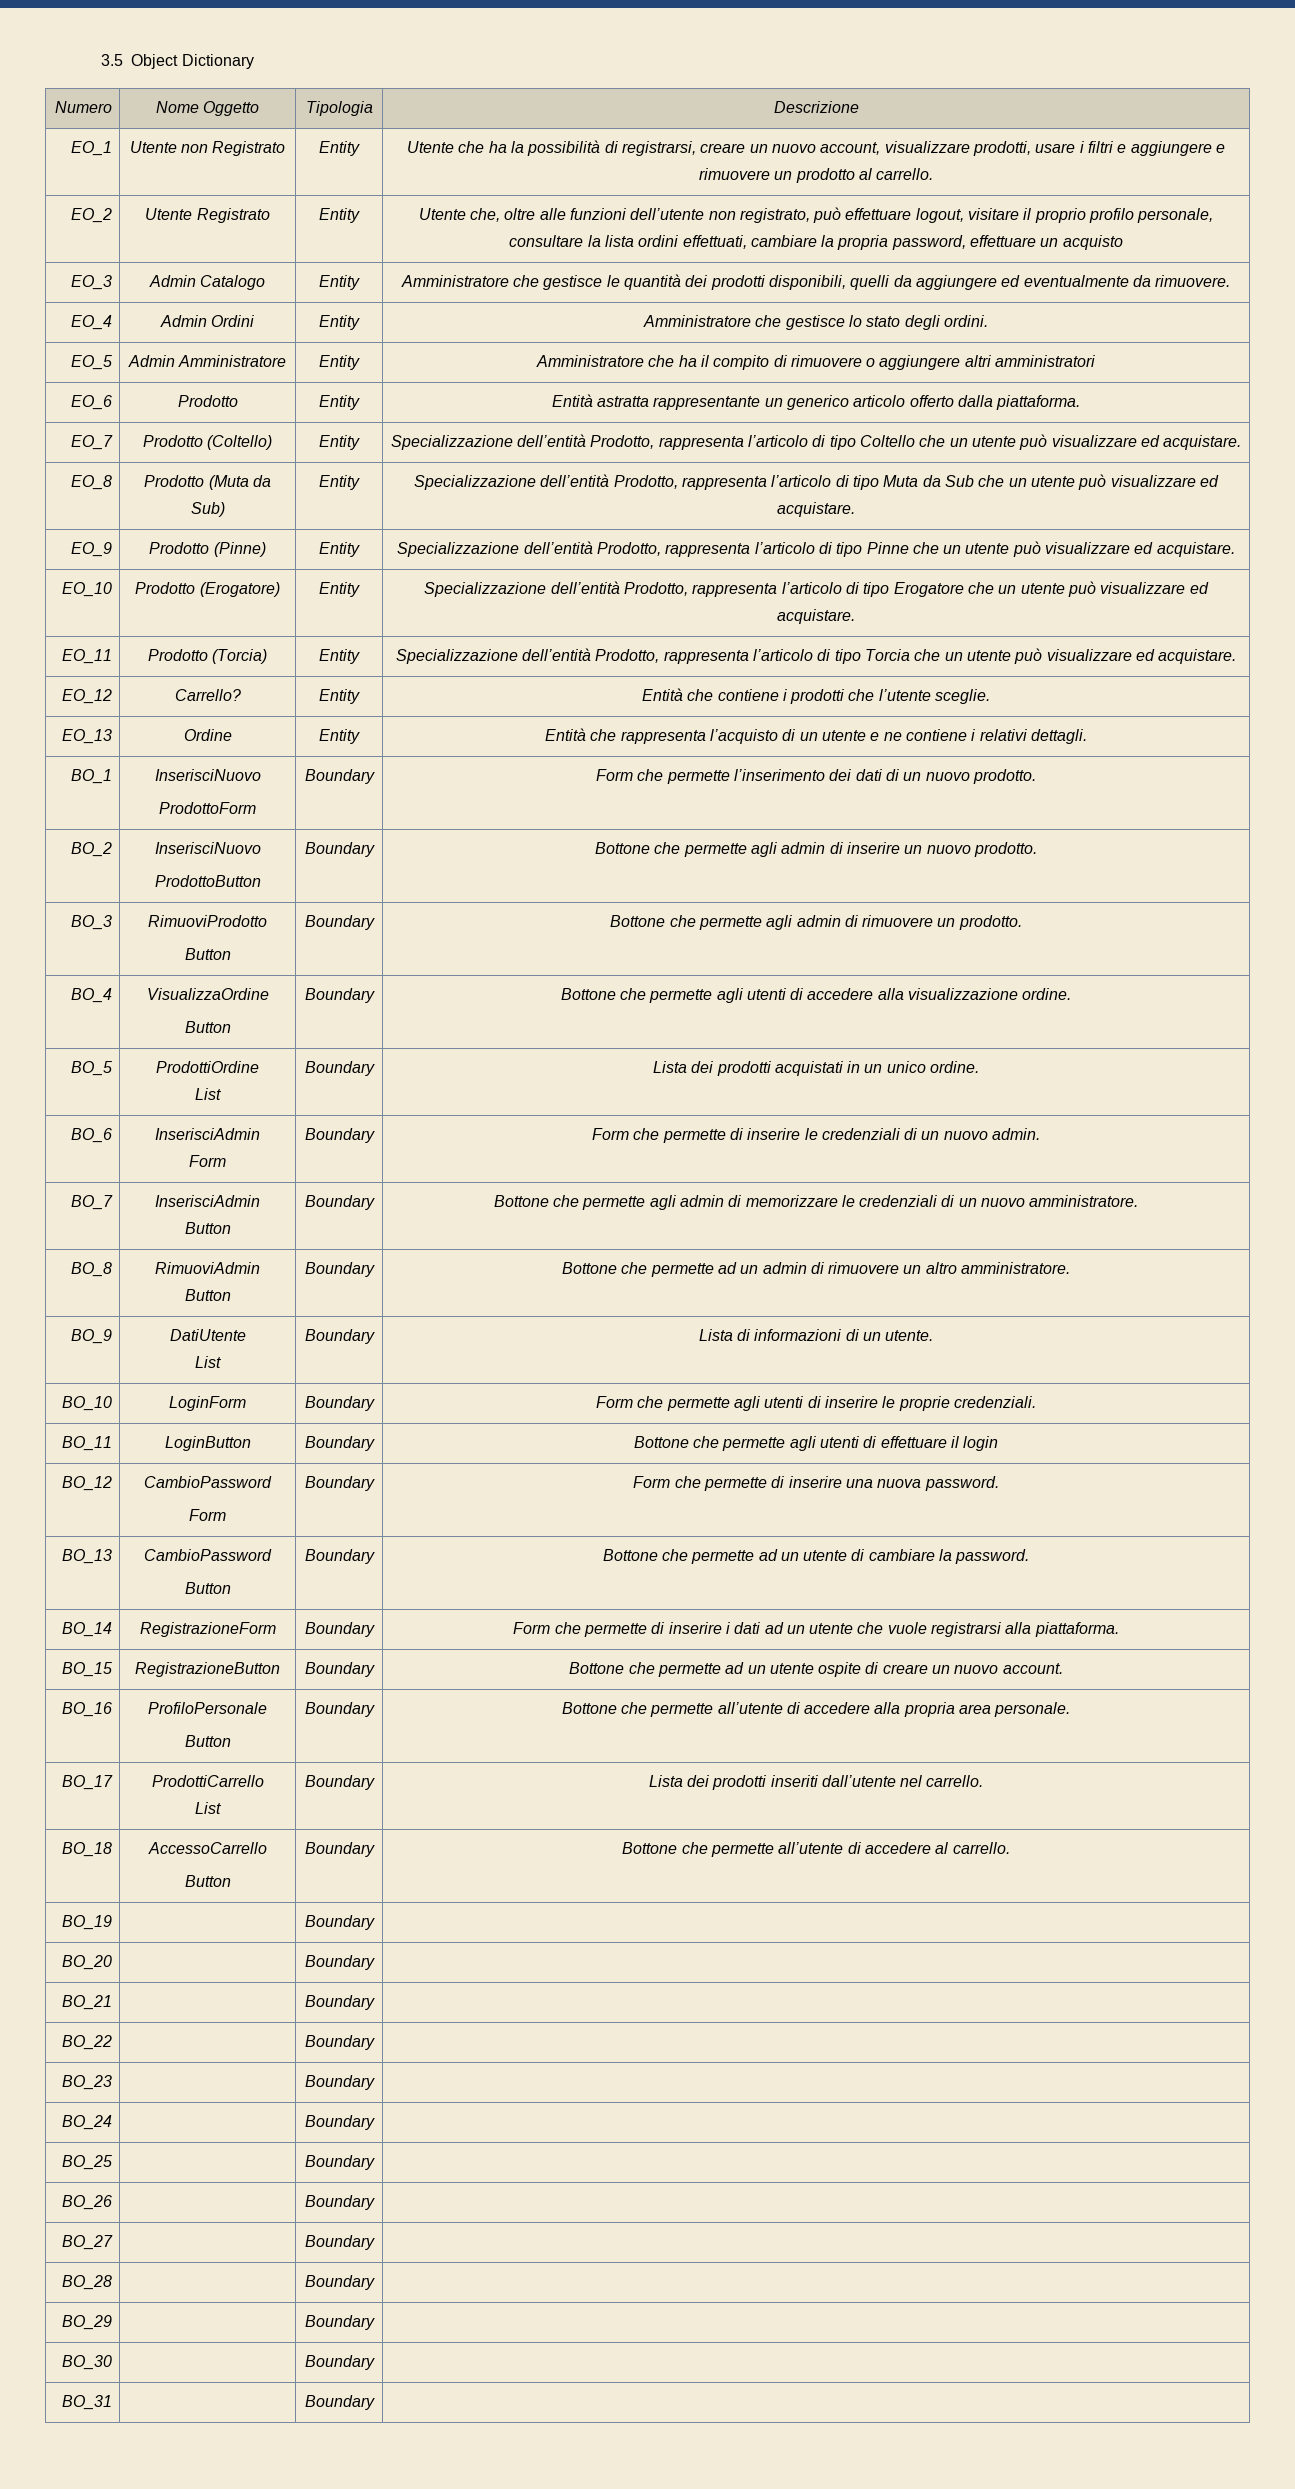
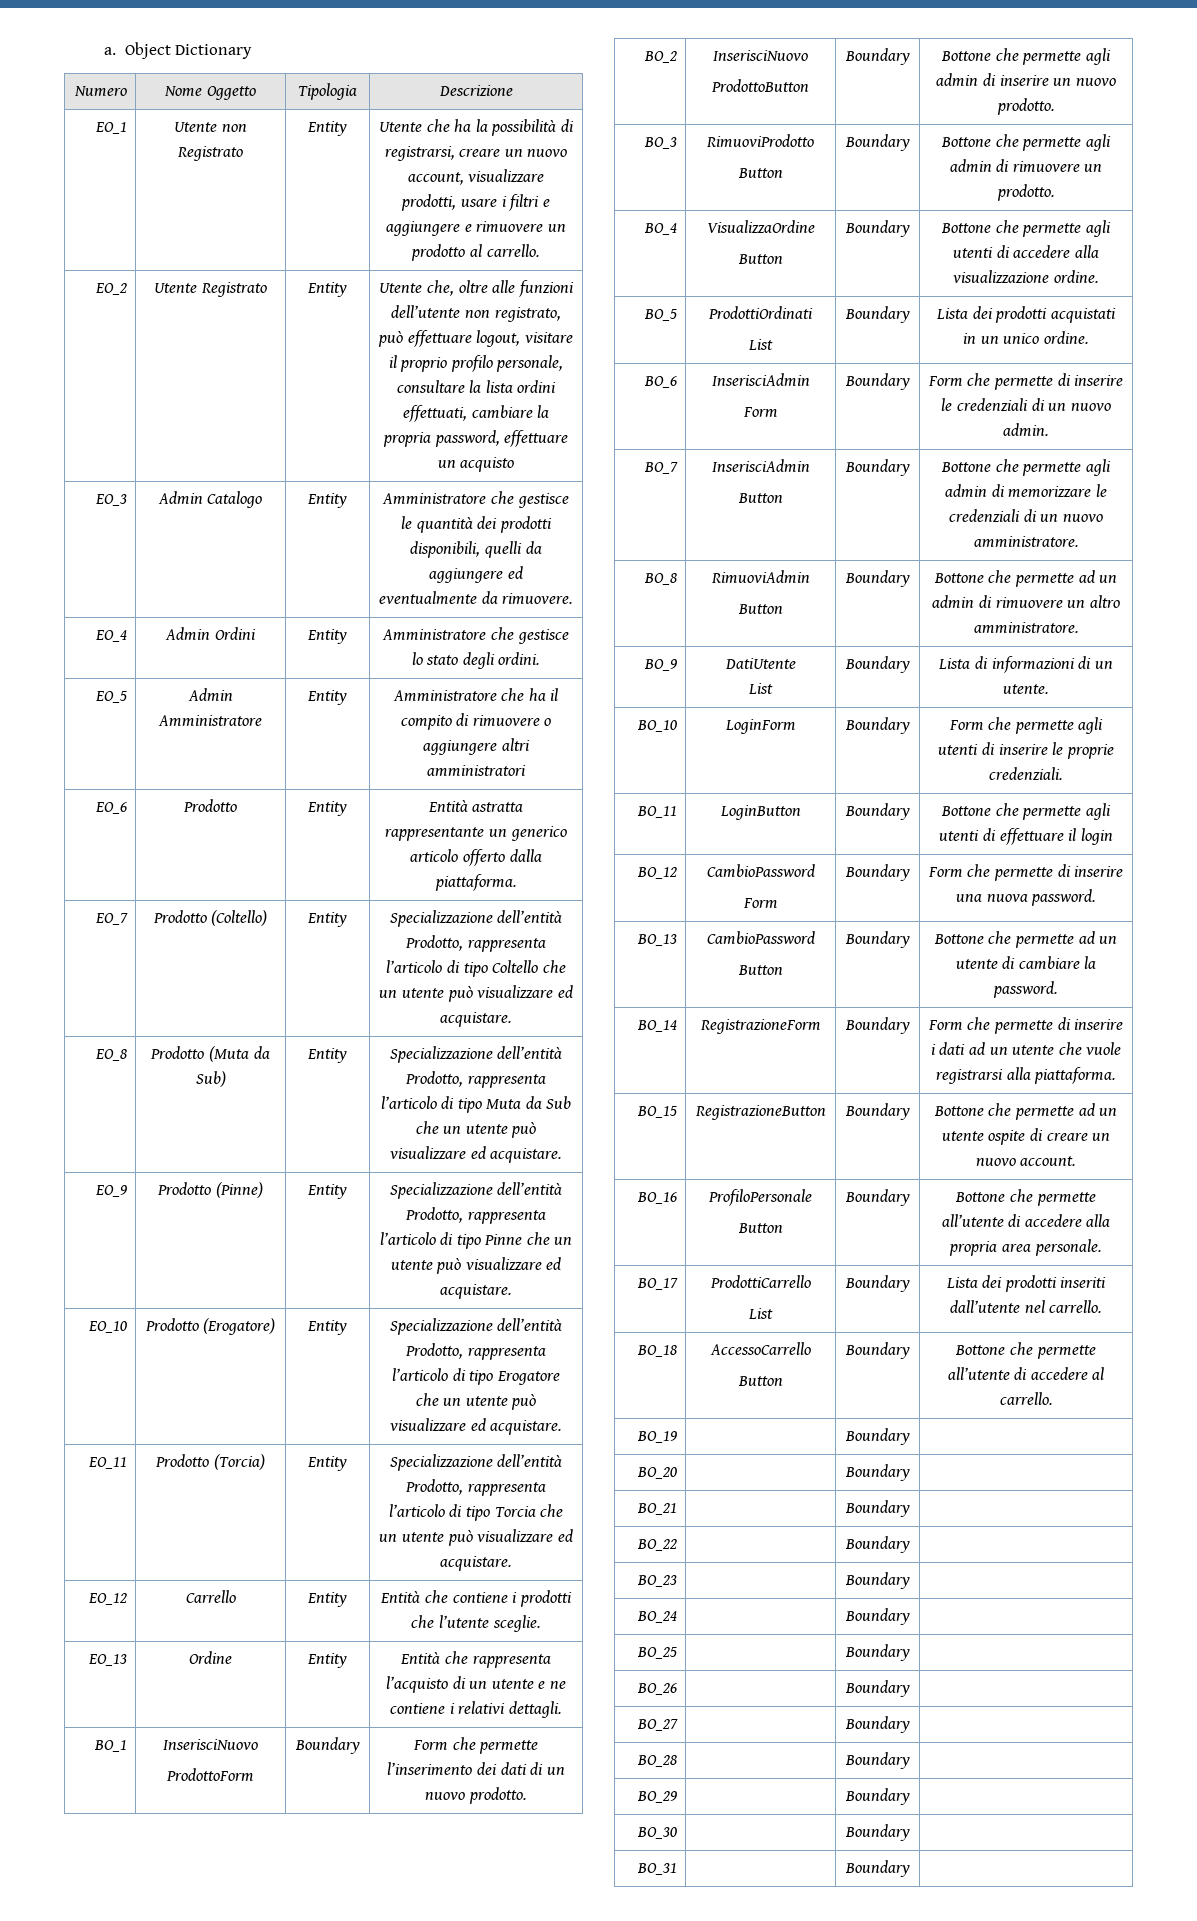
- 3.5 Object Dictionary
+ a. Object Dictionary
- EO_12 | Carrello? | Entity | Entità che contiene i prodotti che l’utente sceglie.
+ EO_12 | Carrello | Entity | Entità che contiene i prodotti che l’utente sceglie.
- BO_5 | ProdottiOrdine
+ BO_5 | ProdottiOrdinati

